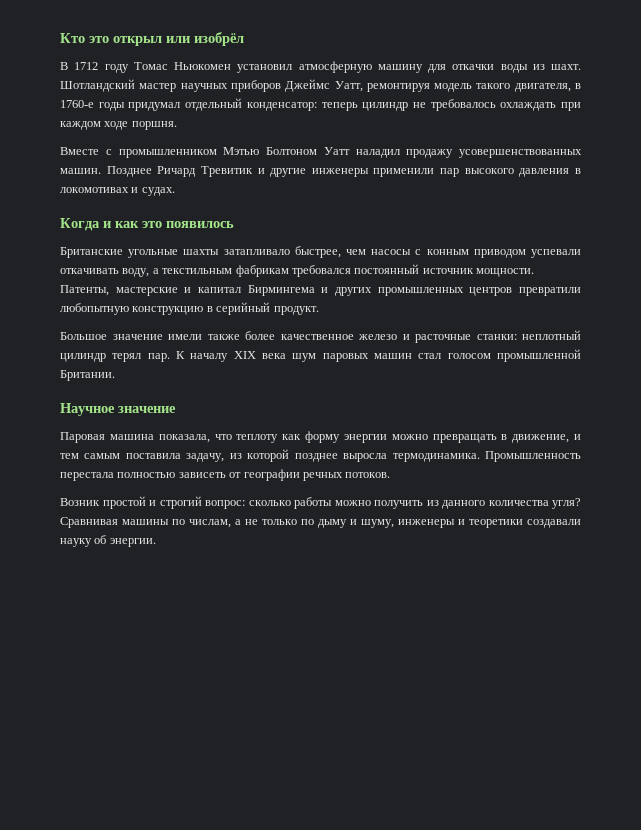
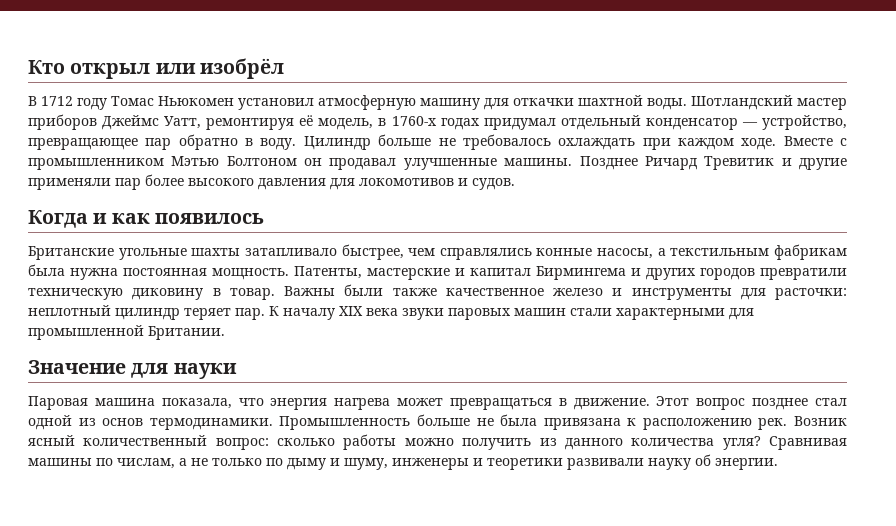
- Кто это открыл или изобрёл
+ Кто открыл или изобрёл
- В 1712 году Томас Ньюкомен установил атмосферную машину для откачки воды из шахт.
+ В 1712 году Томас Ньюкомен установил атмосферную машину для откачки шахтной воды.
- Шотландский мастер научных приборов Джеймс Уатт, ремонтируя модель такого двигателя, в 1760-е годы придумал отдельный конденсатор: теперь цилиндр не требовалось охлаждать при каждом ходе поршня.
- Вместе с промышленником Мэтью Болтоном Уатт наладил продажу усовершенствованных машин.
+ Шотландский мастер приборов Джеймс Уатт, ремонтируя её модель, в 1760-х годах придумал отдельный конденсатор — устройство, превращающее пар обратно в воду. Цилиндр больше не требовалось охлаждать при каждом ходе. Вместе с промышленником Мэтью Болтоном он продавал улучшенные машины.
- Позднее Ричард Тревитик и другие инженеры применили пар высокого давления в локомотивах и судах.
+ Позднее Ричард Тревитик и другие применяли пар более высокого давления для локомотивов и судов.
- Когда и как это появилось
+ Когда и как появилось
- Британские угольные шахты затапливало быстрее, чем насосы с конным приводом успевали откачивать воду, а текстильным фабрикам требовался постоянный источник мощности.
+ Британские угольные шахты затапливало быстрее, чем справлялись конные насосы, а текстильным фабрикам была нужна постоянная мощность.
- Патенты, мастерские и капитал Бирмингема и других промышленных центров превратили любопытную конструкцию в серийный продукт.
- Большое значение имели также более качественное железо и расточные станки: неплотный цилиндр терял пар.
+ Патенты, мастерские и капитал Бирмингема и других городов превратили техническую диковину в товар. Важны были также качественное железо и инструменты для расточки: неплотный цилиндр теряет пар.
- К началу XIX века шум паровых машин стал голосом промышленной Британии.
+ К началу XIX века звуки паровых машин стали характерными для промышленной Британии.
- Научное значение
+ Значение для науки
- Паровая машина показала, что теплоту как форму энергии можно превращать в движение, и тем самым поставила задачу, из которой позднее выросла термодинамика. Промышленность перестала полностью зависеть от географии речных потоков.
- Возник простой и строгий вопрос: сколько работы можно получить из данного количества угля?
+ Паровая машина показала, что энергия нагрева может превращаться в движение. Этот вопрос позднее стал одной из основ термодинамики. Промышленность больше не была привязана к расположению рек. Возник ясный количественный вопрос: сколько работы можно получить из данного количества угля?
- Сравнивая машины по числам, а не только по дыму и шуму, инженеры и теоретики создавали науку об энергии.
+ Сравнивая машины по числам, а не только по дыму и шуму, инженеры и теоретики развивали науку об энергии.

